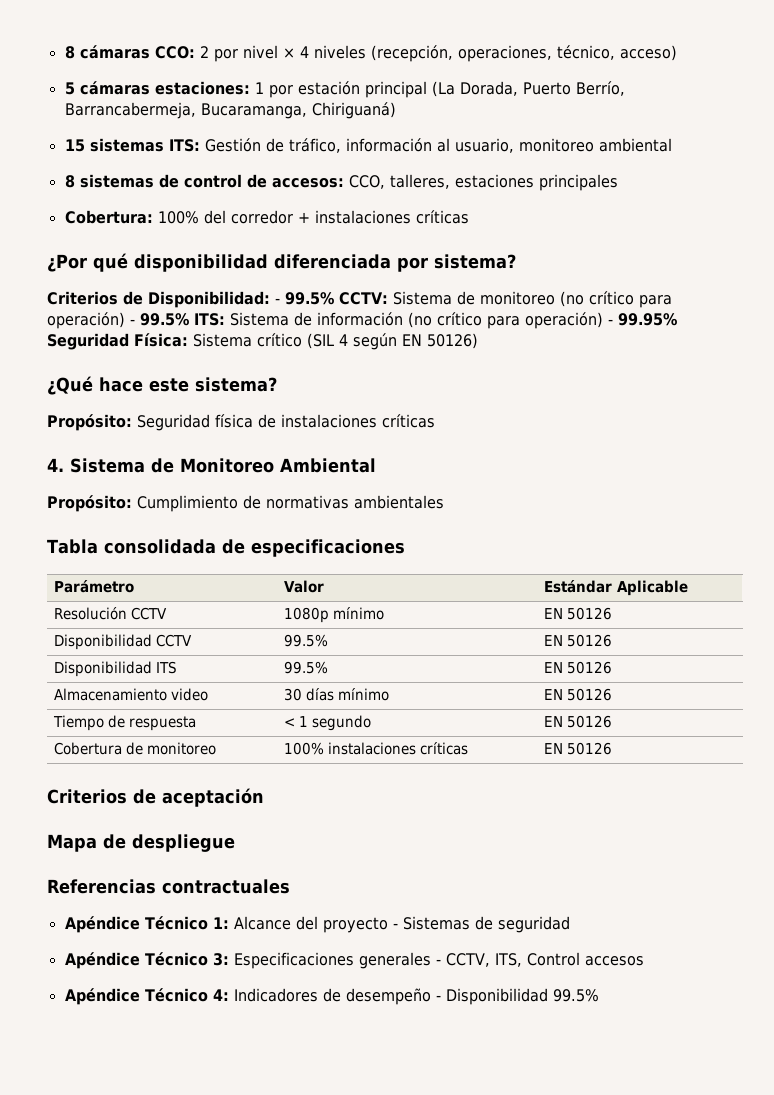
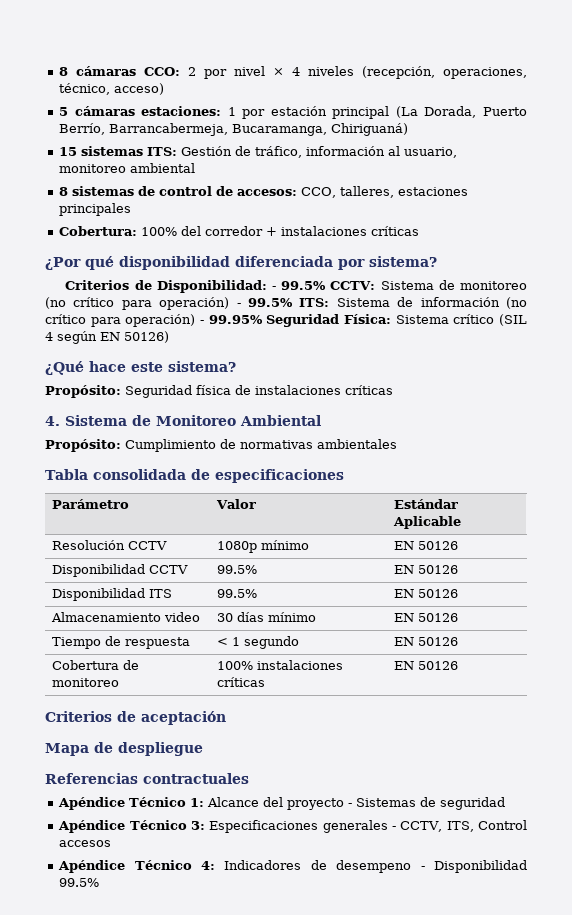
- Apéndice Técnico 4: Indicadores de desempeño - Disponibilidad 99.5%
+ Apéndice Técnico 4: Indicadores de desempeno - Disponibilidad 99.5%

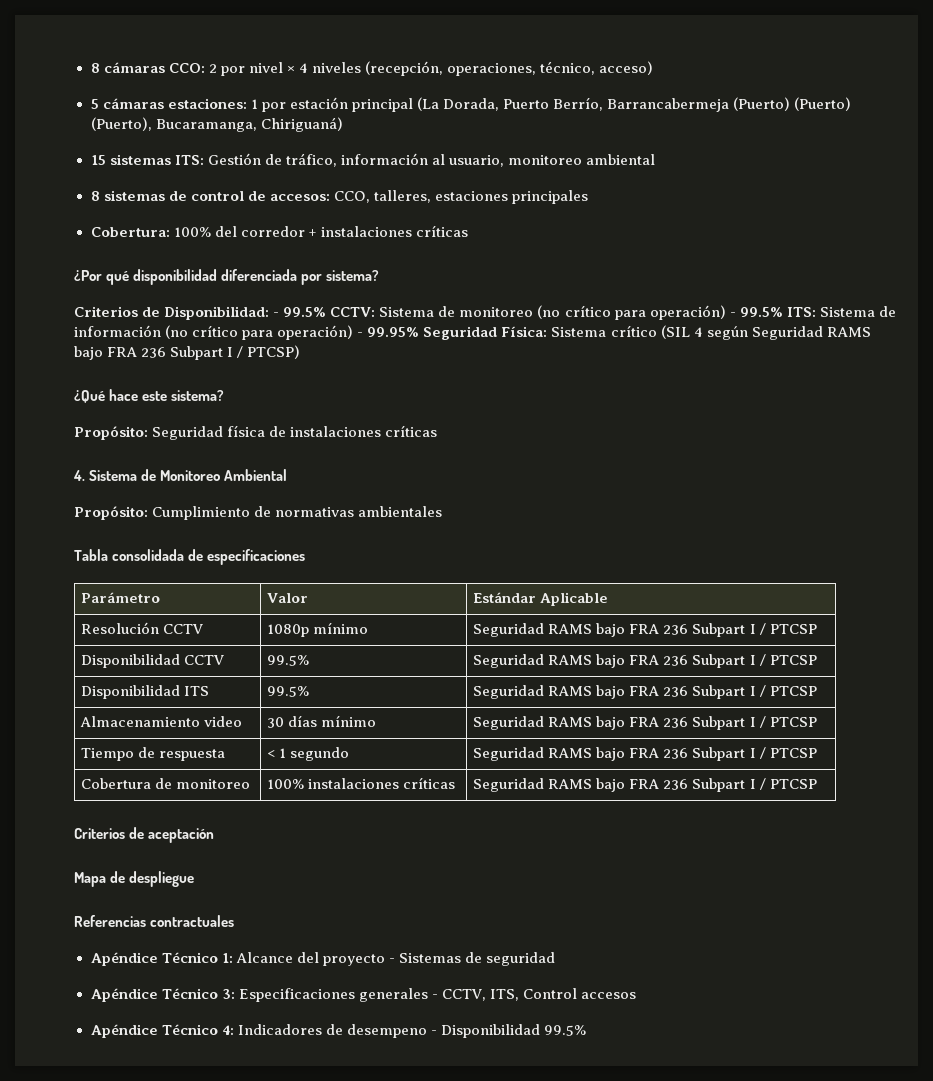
- 5 cámaras estaciones: 1 por estación principal (La Dorada, Puerto Berrío, Barrancabermeja, Bucaramanga, Chiriguaná)
+ 5 cámaras estaciones: 1 por estación principal (La Dorada, Puerto Berrío, Barrancabermeja (Puerto) (Puerto) (Puerto), Bucaramanga, Chiriguaná)
- Criterios de Disponibilidad: - 99.5% CCTV: Sistema de monitoreo (no crítico para operación) - 99.5% ITS: Sistema de información (no crítico para operación) - 99.95% Seguridad Física: Sistema crítico (SIL 4 según EN 50126)
+ Criterios de Disponibilidad: - 99.5% CCTV: Sistema de monitoreo (no crítico para operación) - 99.5% ITS: Sistema de información (no crítico para operación) - 99.95% Seguridad Física: Sistema crítico (SIL 4 según Seguridad RAMS bajo FRA 236 Subpart I / PTCSP)
- Resolución CCTV | 1080p mínimo | EN 50126
- Disponibilidad CCTV | 99.5% | EN 50126
- Disponibilidad ITS | 99.5% | EN 50126
+ Resolución CCTV | 1080p mínimo | Seguridad RAMS bajo FRA 236 Subpart I / PTCSP
+ Disponibilidad CCTV | 99.5% | Seguridad RAMS bajo FRA 236 Subpart I / PTCSP
+ Disponibilidad ITS | 99.5% | Seguridad RAMS bajo FRA 236 Subpart I / PTCSP
- Almacenamiento video | 30 días mínimo | EN 50126
+ Almacenamiento video | 30 días mínimo | Seguridad RAMS bajo FRA 236 Subpart I / PTCSP
- Tiempo de respuesta | < 1 segundo | EN 50126
+ Tiempo de respuesta | < 1 segundo | Seguridad RAMS bajo FRA 236 Subpart I / PTCSP
- Cobertura de monitoreo | 100% instalaciones críticas | EN 50126
+ Cobertura de monitoreo | 100% instalaciones críticas | Seguridad RAMS bajo FRA 236 Subpart I / PTCSP

